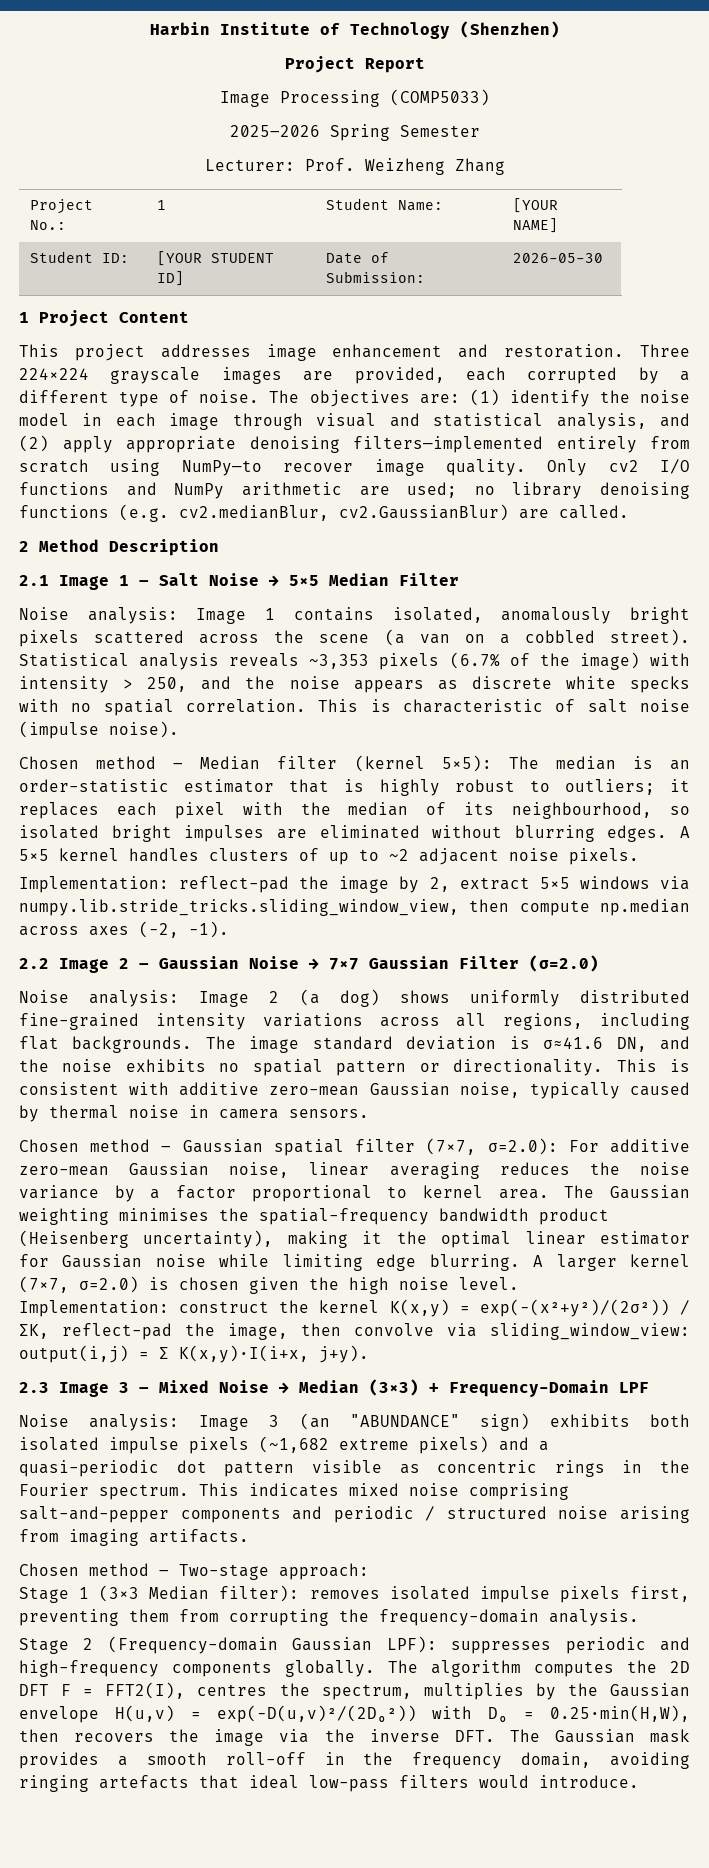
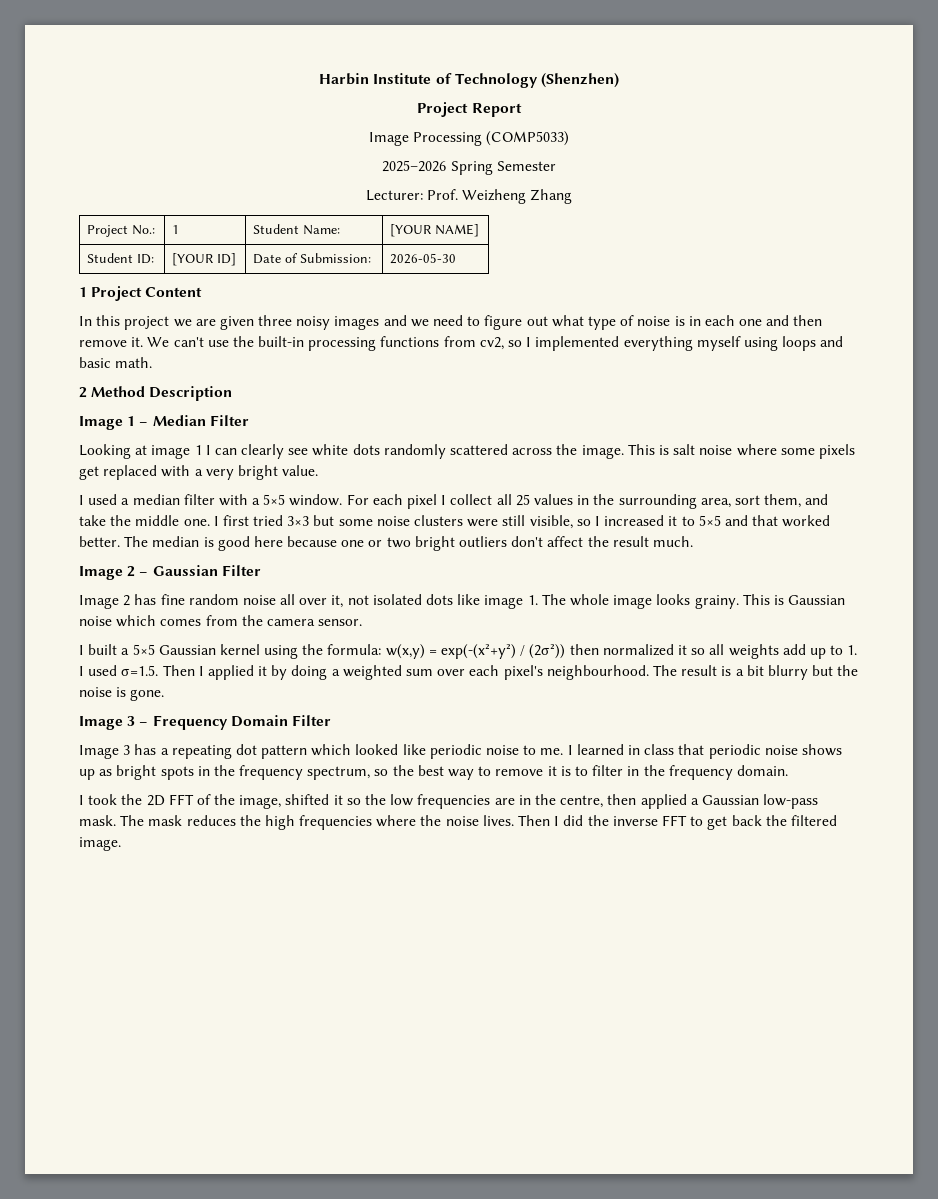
- Student ID: | [YOUR STUDENT ID] | Date of Submission: | 2026-05-30
+ Student ID: | [YOUR ID] | Date of Submission: | 2026-05-30
- This project addresses image enhancement and restoration. Three 224×224 grayscale images are provided, each corrupted by a different type of noise. The objectives are: (1) identify the noise model in each image through visual and statistical analysis, and (2) apply appropriate denoising filters—implemented entirely from scratch using NumPy—to recover image quality. Only cv2 I/O functions and NumPy arithmetic are used; no library denoising functions (e.g. cv2.medianBlur, cv2.GaussianBlur) are called.
+ In this project we are given three noisy images and we need to figure out what type of noise is in each one and then remove it. We can't use the built-in processing functions from cv2, so I implemented everything myself using loops and basic math.
- 2.1 Image 1 – Salt Noise → 5×5 Median Filter
- Noise analysis: Image 1 contains isolated, anomalously bright pixels scattered across the scene (a van on a cobbled street). Statistical analysis reveals ~3,353 pixels (6.7% of the image) with intensity > 250, and the noise appears as discrete white specks with no spatial correlation. This is characteristic of salt noise (impulse noise).
- Chosen method – Median filter (kernel 5×5): The median is an order-statistic estimator that is highly robust to outliers; it replaces each pixel with the median of its neighbourhood, so isolated bright impulses are eliminated without blurring edges. A 5×5 kernel handles clusters of up to ~2 adjacent noise pixels.
- Implementation: reflect-pad the image by 2, extract 5×5 windows via numpy.lib.stride_tricks.sliding_window_view, then compute np.median across axes (−2, −1).
- 2.2 Image 2 – Gaussian Noise → 7×7 Gaussian Filter (σ=2.0)
- Noise analysis: Image 2 (a dog) shows uniformly distributed fine-grained intensity variations across all regions, including flat backgrounds. The image standard deviation is σ≈41.6 DN, and the noise exhibits no spatial pattern or directionality. This is consistent with additive zero-mean Gaussian noise, typically caused by thermal noise in camera sensors.
- Chosen method – Gaussian spatial filter (7×7, σ=2.0): For additive zero-mean Gaussian noise, linear averaging reduces the noise variance by a factor proportional to kernel area. The Gaussian weighting minimises the spatial-frequency bandwidth product (Heisenberg uncertainty), making it the optimal linear estimator for Gaussian noise while limiting edge blurring. A larger kernel (7×7, σ=2.0) is chosen given the high noise level.
- Implementation: construct the kernel K(x,y) = exp(−(x²+y²)/(2σ²)) / ΣK, reflect-pad the image, then convolve via sliding_window_view: output(i,j) = Σ K(x,y)·I(i+x, j+y).
- 2.3 Image 3 – Mixed Noise → Median (3×3) + Frequency-Domain LPF
- Noise analysis: Image 3 (an "ABUNDANCE" sign) exhibits both isolated impulse pixels (~1,682 extreme pixels) and a quasi-periodic dot pattern visible as concentric rings in the Fourier spectrum. This indicates mixed noise comprising salt-and-pepper components and periodic / structured noise arising from imaging artifacts.
- Chosen method – Two-stage approach:
- Stage 1 (3×3 Median filter): removes isolated impulse pixels first, preventing them from corrupting the frequency-domain analysis.
- Stage 2 (Frequency-domain Gaussian LPF): suppresses periodic and high-frequency components globally. The algorithm computes the 2D DFT F = FFT2(I), centres the spectrum, multiplies by the Gaussian envelope H(u,v) = exp(−D(u,v)²/(2D₀²)) with D₀ = 0.25·min(H,W), then recovers the image via the inverse DFT. The Gaussian mask provides a smooth roll-off in the frequency domain, avoiding ringing artefacts that ideal low-pass filters would introduce.
+ Image 1 – Median Filter
+ Looking at image 1 I can clearly see white dots randomly scattered across the image. This is salt noise where some pixels get replaced with a very bright value.
+ I used a median filter with a 5×5 window. For each pixel I collect all 25 values in the surrounding area, sort them, and take the middle one. I first tried 3×3 but some noise clusters were still visible, so I increased it to 5×5 and that worked better. The median is good here because one or two bright outliers don't affect the result much.
+ Image 2 – Gaussian Filter
+ Image 2 has fine random noise all over it, not isolated dots like image 1. The whole image looks grainy. This is Gaussian noise which comes from the camera sensor.
+ I built a 5×5 Gaussian kernel using the formula: w(x,y) = exp(-(x²+y²) / (2σ²)) then normalized it so all weights add up to 1. I used σ=1.5. Then I applied it by doing a weighted sum over each pixel's neighbourhood. The result is a bit blurry but the noise is gone.
+ Image 3 – Frequency Domain Filter
+ Image 3 has a repeating dot pattern which looked like periodic noise to me. I learned in class that periodic noise shows up as bright spots in the frequency spectrum, so the best way to remove it is to filter in the frequency domain.
+ I took the 2D FFT of the image, shifted it so the low frequencies are in the centre, then applied a Gaussian low-pass mask. The mask reduces the high frequencies where the noise lives. Then I did the inverse FFT to get back the filtered image.

